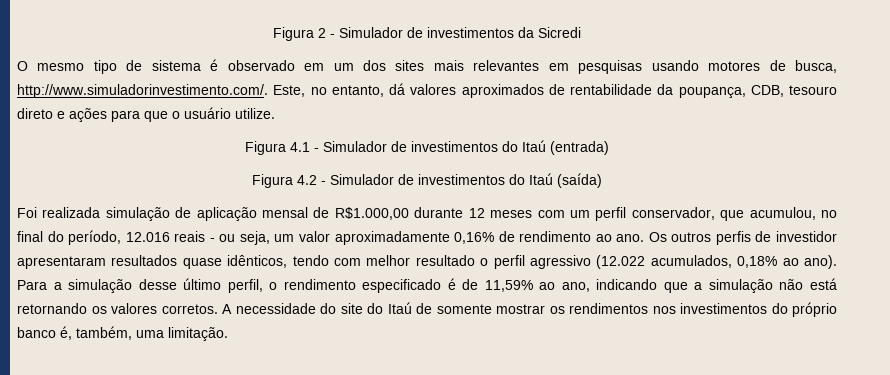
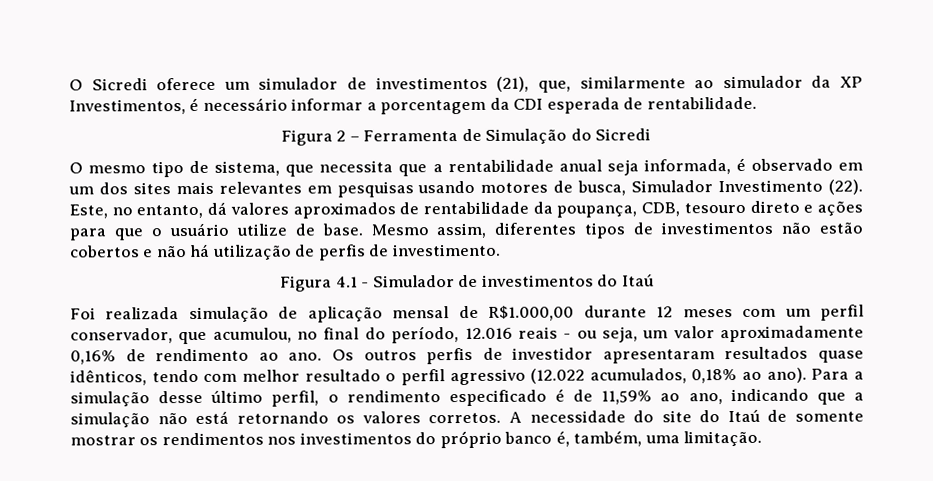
- Figura 2 - Simulador de investimentos da Sicredi
+ O Sicredi oferece um simulador de investimentos (21), que, similarmente ao simulador da XP Investimentos, é necessário informar a porcentagem da CDI esperada de rentabilidade.
+ Figura 2 – Ferramenta de Simulação do Sicredi
- O mesmo tipo de sistema é observado em um dos sites mais relevantes em pesquisas usando motores de busca, http://www.simuladorinvestimento.com/. Este, no entanto, dá valores aproximados de rentabilidade da poupança, CDB, tesouro direto e ações para que o usuário utilize.
+ O mesmo tipo de sistema, que necessita que a rentabilidade anual seja informada, é observado em um dos sites mais relevantes em pesquisas usando motores de busca, Simulador Investimento (22). Este, no entanto, dá valores aproximados de rentabilidade da poupança, CDB, tesouro direto e ações para que o usuário utilize de base. Mesmo assim, diferentes tipos de investimentos não estão cobertos e não há utilização de perfis de investimento.
- Figura 4.1 - Simulador de investimentos do Itaú (entrada)
- Figura 4.2 - Simulador de investimentos do Itaú (saída)
+ Figura 4.1 - Simulador de investimentos do Itaú

